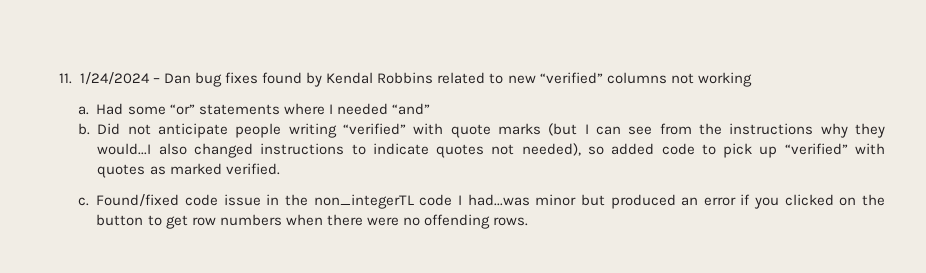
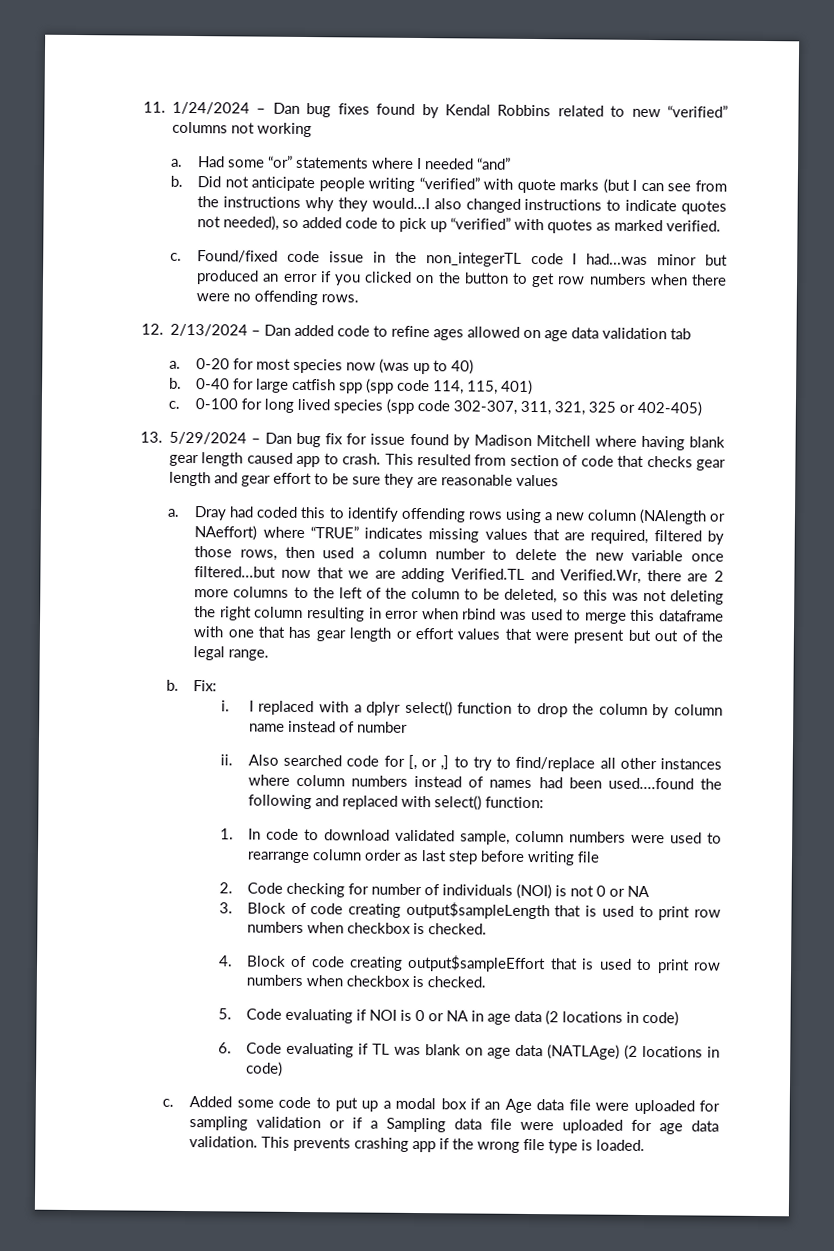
+ 12. 2/13/2024 – Dan added code to refine ages allowed on age data validation tab
+ a. 0-20 for most species now (was up to 40)
+ b. 0-40 for large catfish spp (spp code 114, 115, 401)
+ c. 0-100 for long lived species (spp code 302-307, 311, 321, 325 or 402-405)
+ 13. 5/29/2024 – Dan bug fix for issue found by Madison Mitchell where having blank gear length caused app to crash. This resulted from section of code that checks gear length and gear effort to be sure they are reasonable values
+ a. Dray had coded this to identify offending rows using a new column (NAlength or NAeffort) where “TRUE” indicates missing values that are required, filtered by those rows, then used a column number to delete the new variable once filtered...but now that we are adding Verified.TL and Verified.Wr, there are 2 more columns to the left of the column to be deleted, so this was not deleting the right column resulting in error when rbind was used to merge this dataframe with one that has gear length or effort values that were present but out of the legal range.
+ b. Fix:
+ i. I replaced with a dplyr select() function to drop the column by column name instead of number
+ ii. Also searched code for [, or ,] to try to find/replace all other instances where column numbers instead of names had been used....found the following and replaced with select() function:
+ 1. In code to download validated sample, column numbers were used to rearrange column order as last step before writing file
+ 2. Code checking for number of individuals (NOI) is not 0 or NA
+ 3. Block of code creating output$sampleLength that is used to print row numbers when checkbox is checked.
+ 4. Block of code creating output$sampleEffort that is used to print row numbers when checkbox is checked.
+ 5. Code evaluating if NOI is 0 or NA in age data (2 locations in code)
+ 6. Code evaluating if TL was blank on age data (NATLAge) (2 locations in code)
+ c. Added some code to put up a modal box if an Age data file were uploaded for sampling validation or if a Sampling data file were uploaded for age data validation. This prevents crashing app if the wrong file type is loaded.

